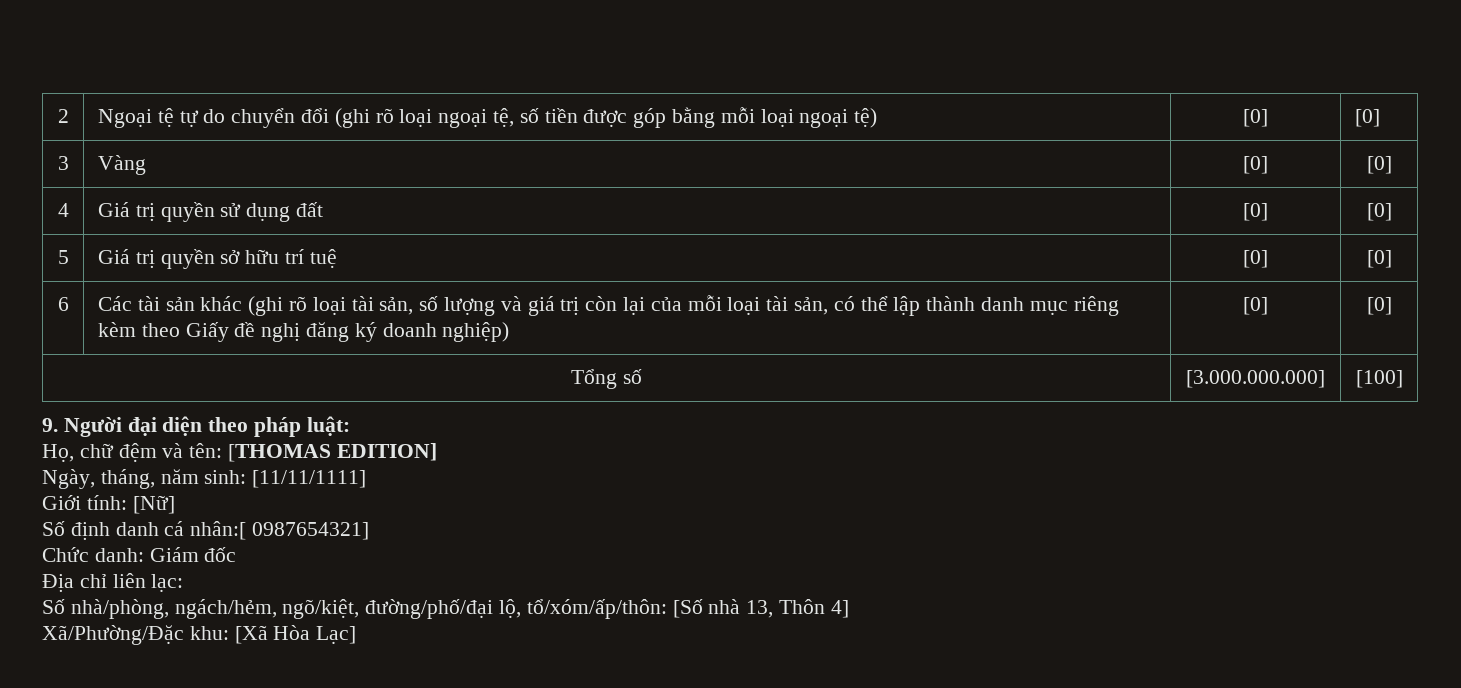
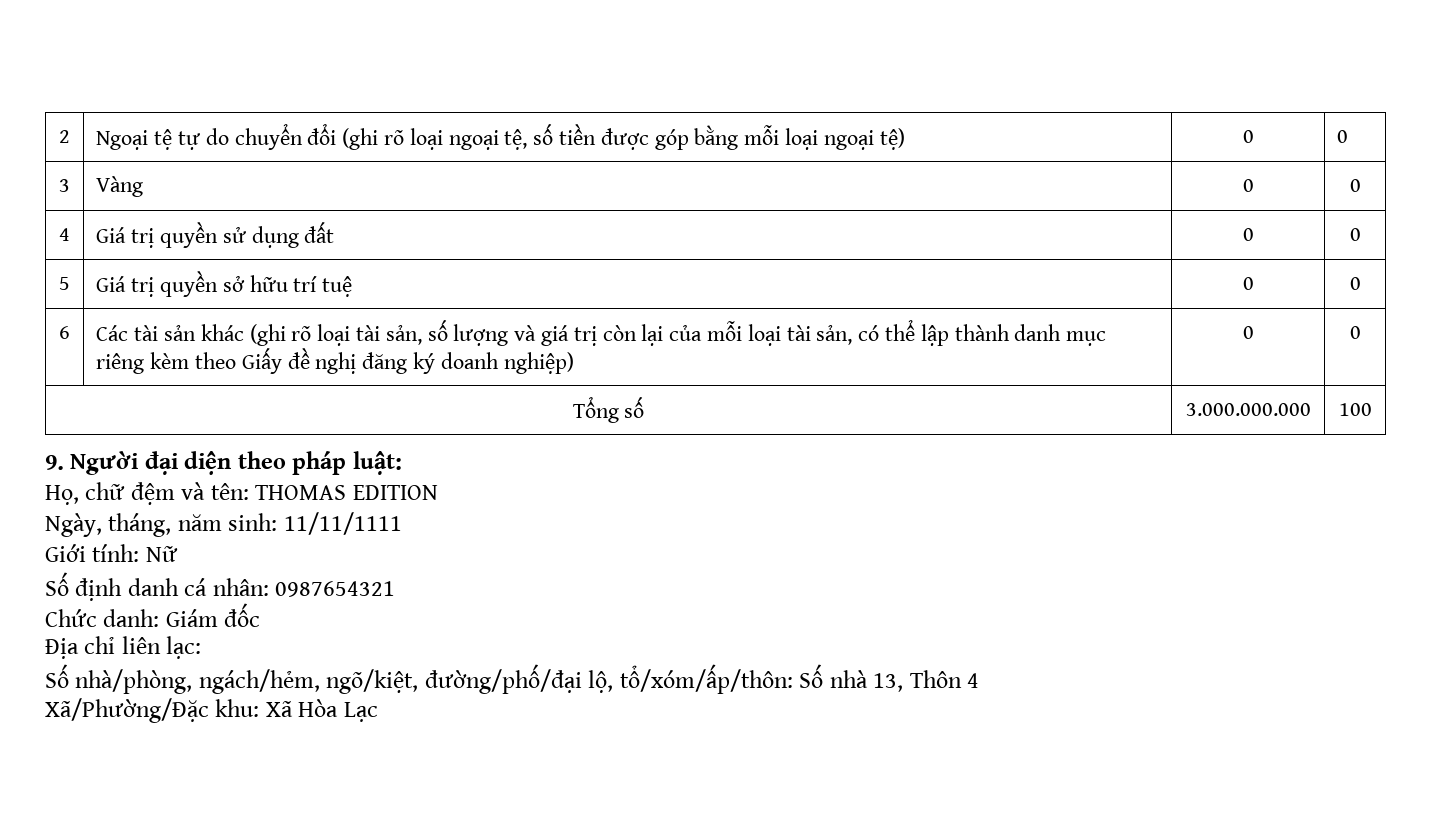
- 2 | Ngoại tệ tự do chuyển đổi (ghi rõ loại ngoại tệ, số tiền được góp bằng mỗi loại ngoại tệ) | [0] | [0]
+ 2 | Ngoại tệ tự do chuyển đổi (ghi rõ loại ngoại tệ, số tiền được góp bằng mỗi loại ngoại tệ) | 0 | 0
- 3 | Vàng | [0] | [0]
+ 3 | Vàng | 0 | 0
- 4 | Giá trị quyền sử dụng đất | [0] | [0]
+ 4 | Giá trị quyền sử dụng đất | 0 | 0
- 5 | Giá trị quyền sở hữu trí tuệ | [0] | [0]
+ 5 | Giá trị quyền sở hữu trí tuệ | 0 | 0
- 6 | Các tài sản khác (ghi rõ loại tài sản, số lượng và giá trị còn lại của mỗi loại tài sản, có thể lập thành danh mục riêng kèm theo Giấy đề nghị đăng ký doanh nghiệp) | [0] | [0]
+ 6 | Các tài sản khác (ghi rõ loại tài sản, số lượng và giá trị còn lại của mỗi loại tài sản, có thể lập thành danh mục riêng kèm theo Giấy đề nghị đăng ký doanh nghiệp) | 0 | 0
- Tổng số | [3.000.000.000] | [100]
+ Tổng số | 3.000.000.000 | 100
- Họ, chữ đệm và tên: [THOMAS EDITION]
+ Họ, chữ đệm và tên: THOMAS EDITION
- Ngày, tháng, năm sinh: [11/11/1111]
+ Ngày, tháng, năm sinh: 11/11/1111
- Giới tính: [Nữ]
+ Giới tính: Nữ
- Số định danh cá nhân:[ 0987654321]
+ Số định danh cá nhân: 0987654321
- Số nhà/phòng, ngách/hẻm, ngõ/kiệt, đường/phố/đại lộ, tổ/xóm/ấp/thôn: [Số nhà 13, Thôn 4]
+ Số nhà/phòng, ngách/hẻm, ngõ/kiệt, đường/phố/đại lộ, tổ/xóm/ấp/thôn: Số nhà 13, Thôn 4
- Xã/Phường/Đặc khu: [Xã Hòa Lạc]
+ Xã/Phường/Đặc khu: Xã Hòa Lạc

